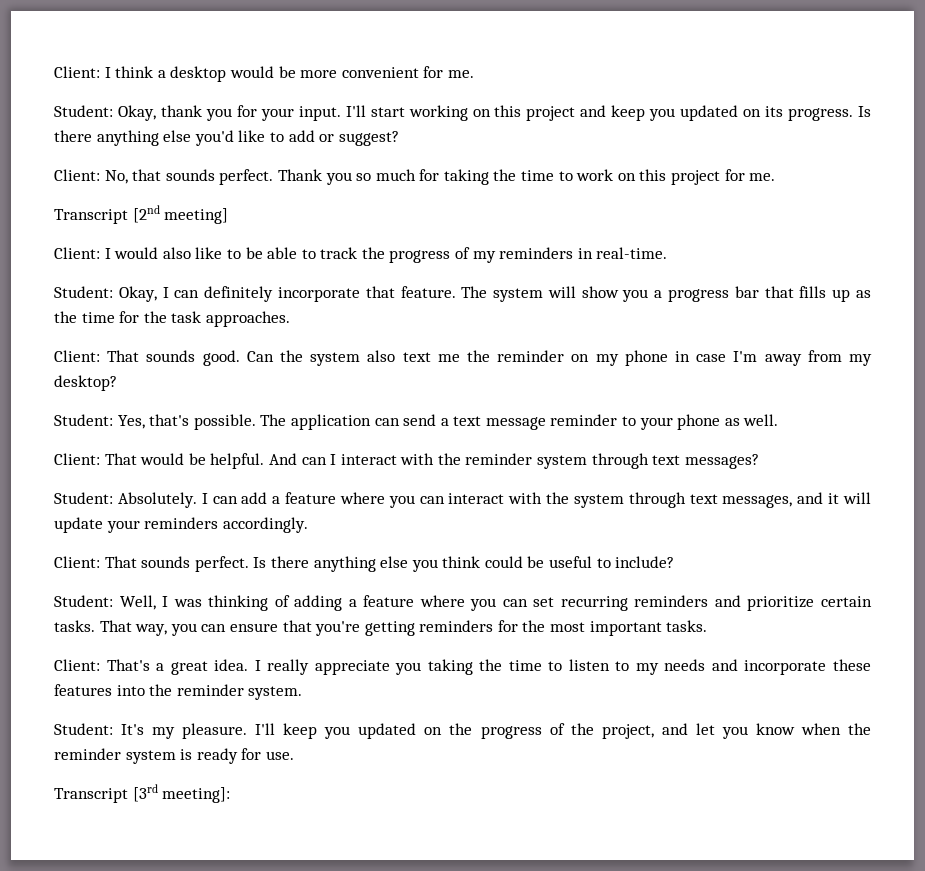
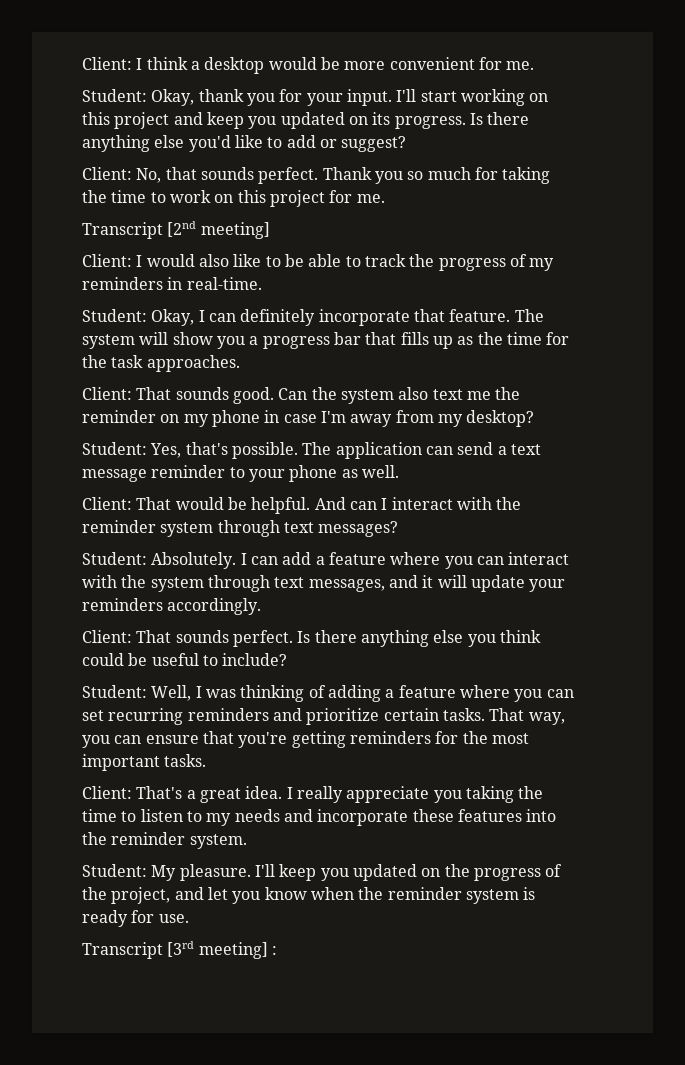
- Student: It's my pleasure.
+ Student: My pleasure.
- Transcript [3rd meeting]:
+ Transcript [3rd meeting] :

